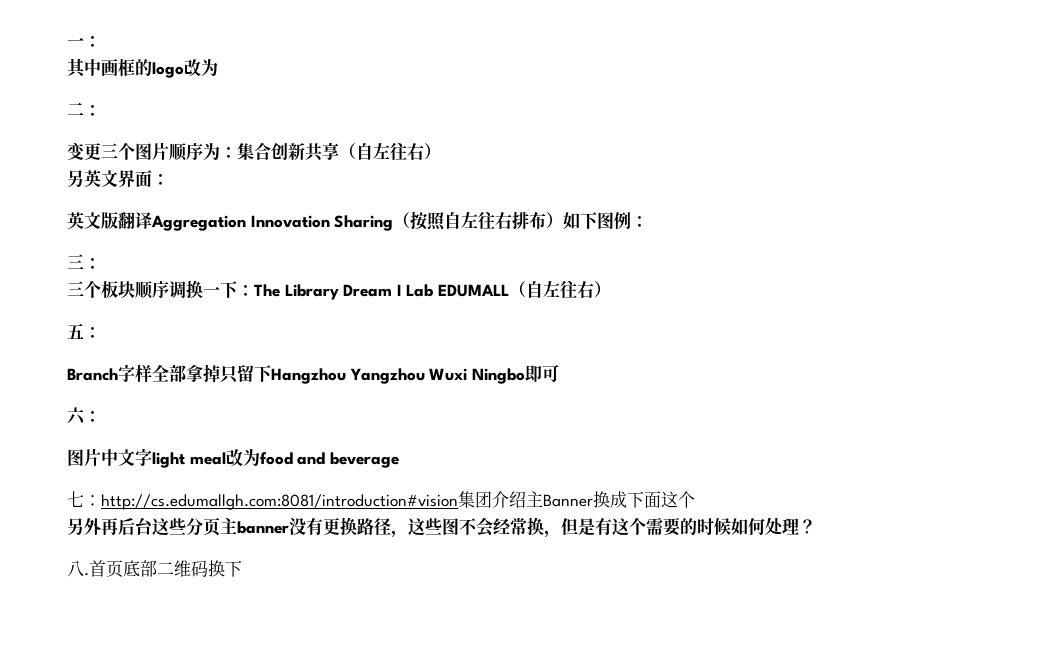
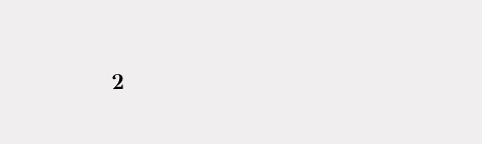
- 一：
- 其中画框的logo改为
- 二：
- 变更三个图片顺序为：集合创新共享（自左往右）
- 另英文界面：
- 英文版翻译Aggregation Innovation Sharing（按照自左往右排布）如下图例：
- 三：
- 三个板块顺序调换一下：The Library Dream I Lab EDUMALL（自左往右）
- 五：
- Branch字样全部拿掉只留下Hangzhou Yangzhou Wuxi Ningbo即可
- 六：
- 图片中文字light meal改为food and beverage
- 七：http://cs.edumallgh.com:8081/introduction#vision集团介绍主Banner换成下面这个
- 另外再后台这些分页主banner没有更换路径，这些图不会经常换，但是有这个需要的时候如何处理？
- 八.首页底部二维码换下
+ 2

